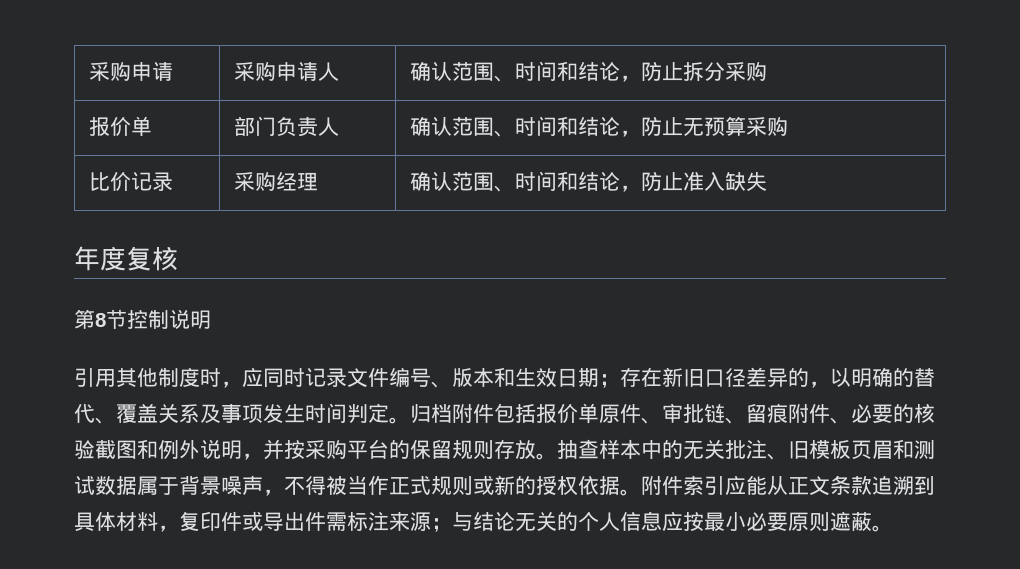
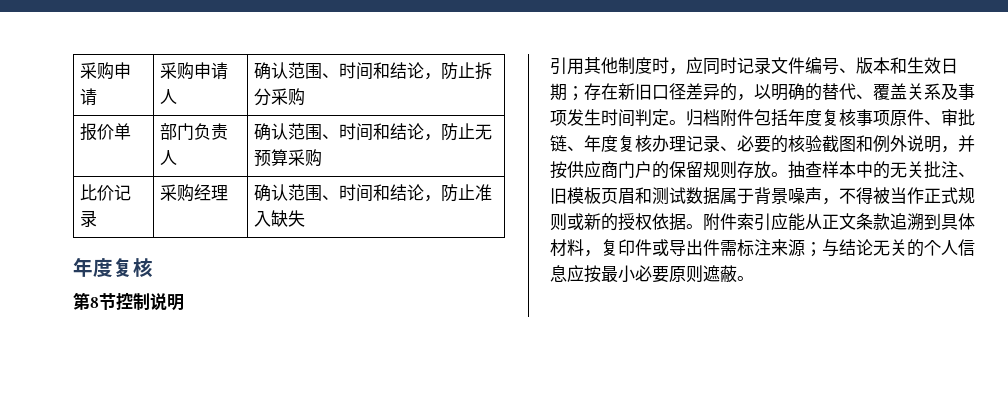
- 归档附件包括报价单原件、审批链、留痕附件、必要的核验截图和例外说明，并按采购平台的保留规则存放。
+ 归档附件包括年度复核事项原件、审批链、年度复核办理记录、必要的核验截图和例外说明，并按供应商门户的保留规则存放。

